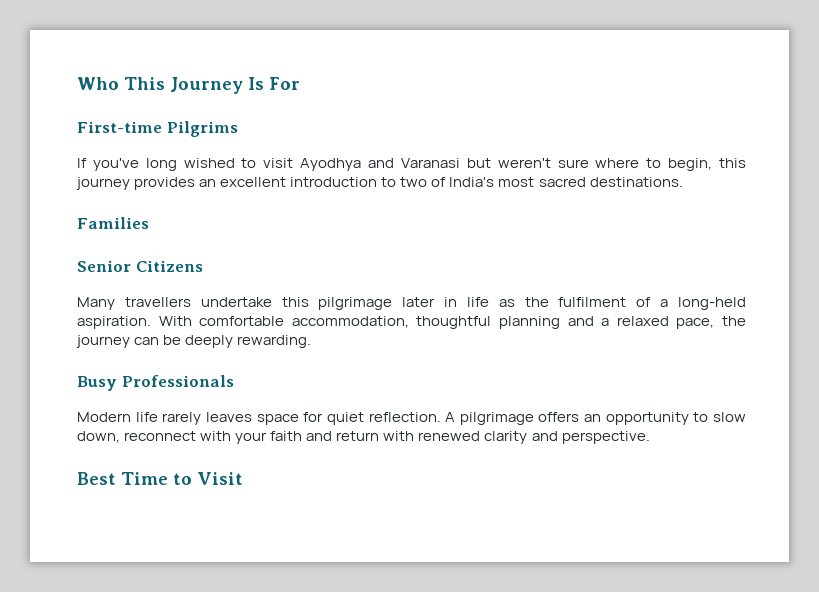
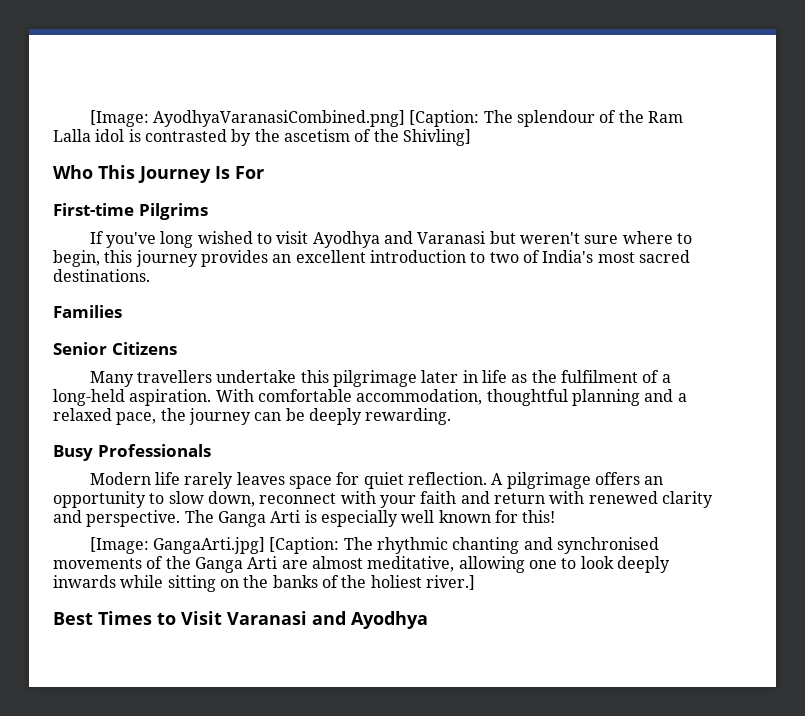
+ [Image: AyodhyaVaranasiCombined.png] [Caption: The splendour of the Ram Lalla idol is contrasted by the ascetism of the Shivling]
+ The Ganga Arti is especially well known for this!
+ [Image: GangaArti.jpg] [Caption: The rhythmic chanting and synchronised movements of the Ganga Arti are almost meditative, allowing one to look deeply inwards while sitting on the banks of the holiest river.]
- Best Time to Visit
+ Best Times to Visit Varanasi and Ayodhya

